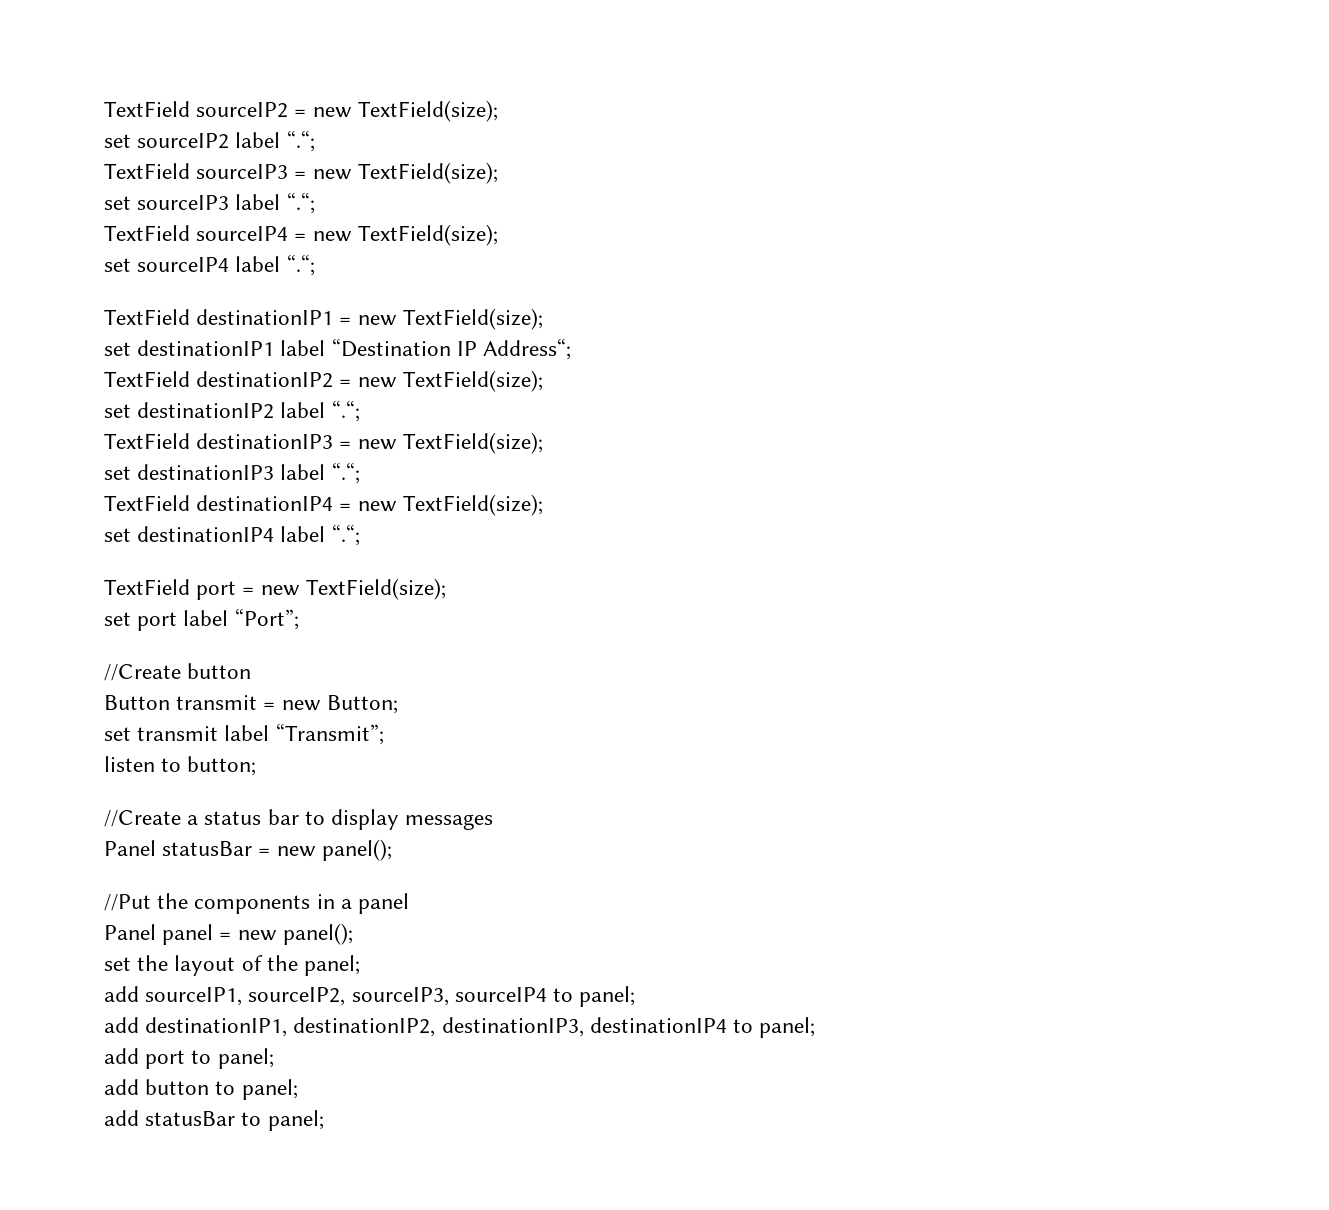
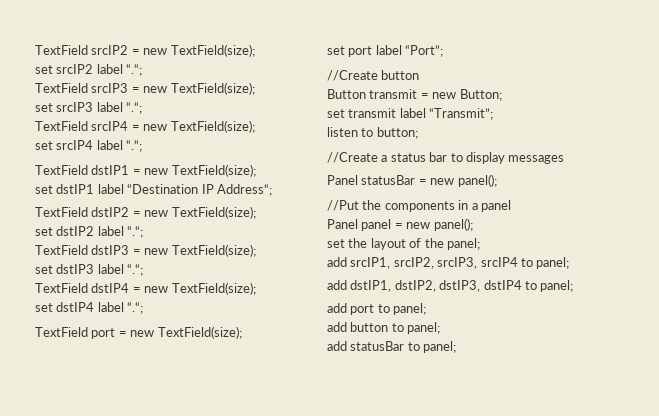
- TextField sourceIP2 = new TextField(size);
- set sourceIP2 label “.“;
- TextField sourceIP3 = new TextField(size);
- set sourceIP3 label “.“;
- TextField sourceIP4 = new TextField(size);
- set sourceIP4 label “.“;
- TextField destinationIP1 = new TextField(size);
- set destinationIP1 label “Destination IP Address“;
+ TextField srcIP2 = new TextField(size);
+ set srcIP2 label “.“;
+ TextField srcIP3 = new TextField(size);
+ set srcIP3 label “.“;
+ TextField srcIP4 = new TextField(size);
+ set srcIP4 label “.“;
+ TextField dstIP1 = new TextField(size);
+ set dstIP1 label “Destination IP Address“;
- TextField destinationIP2 = new TextField(size);
- set destinationIP2 label “.“;
- TextField destinationIP3 = new TextField(size);
- set destinationIP3 label “.“;
- TextField destinationIP4 = new TextField(size);
- set destinationIP4 label “.“;
+ TextField dstIP2 = new TextField(size);
+ set dstIP2 label “.“;
+ TextField dstIP3 = new TextField(size);
+ set dstIP3 label “.“;
+ TextField dstIP4 = new TextField(size);
+ set dstIP4 label “.“;
- add sourceIP1, sourceIP2, sourceIP3, sourceIP4 to panel;
- add destinationIP1, destinationIP2, destinationIP3, destinationIP4 to panel;
+ add srcIP1, srcIP2, srcIP3, srcIP4 to panel;
+ add dstIP1, dstIP2, dstIP3, dstIP4 to panel;

